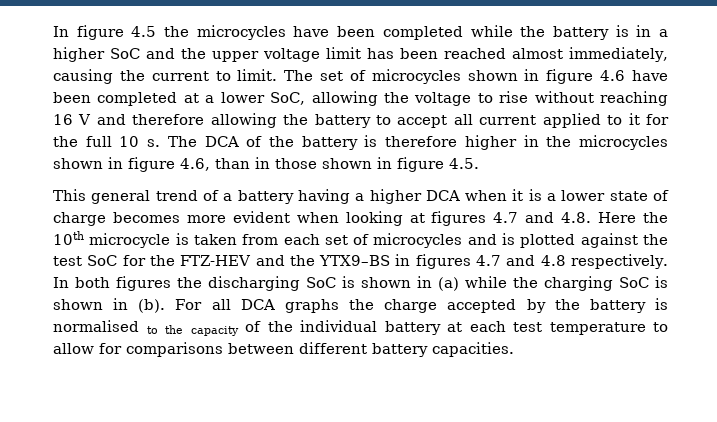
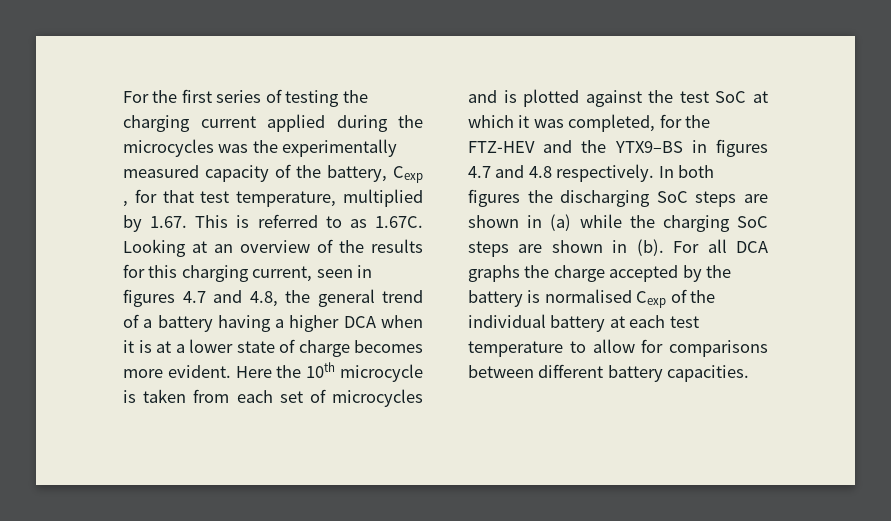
- In figure 4.5 the microcycles have been completed while the battery is in a higher SoC and the upper voltage limit has been reached almost immediately, causing the current to limit. The set of microcycles shown in figure 4.6 have been completed at a lower SoC, allowing the voltage to rise without reaching 16 V and therefore allowing the battery to accept all current applied to it for the full 10 s. The DCA of the battery is therefore higher in the microcycles shown in figure 4.6, than in those shown in figure 4.5.
- This general trend of a battery having a higher DCA when it is a lower state of charge becomes more evident when looking at figures 4.7 and 4.8. Here the 10th microcycle is taken from each set of microcycles and is plotted against the test SoC for the FTZ-HEV and the YTX9–BS in figures 4.7 and 4.8 respectively.
+ For the first series of testing the charging current applied during the microcycles was the experimentally measured capacity of the battery, Cexp , for that test temperature, multiplied by 1.67. This is referred to as 1.67C. Looking at an overview of the results for this charging current, seen in figures 4.7 and 4.8, the general trend of a battery having a higher DCA when it is at a lower state of charge becomes more evident. Here the 10th microcycle is taken from each set of microcycles and is plotted against the test SoC at which it was completed, for the FTZ-HEV and the YTX9–BS in figures 4.7 and 4.8 respectively.
- In both figures the discharging SoC is shown in (a) while the charging SoC is shown in (b).
+ In both figures the discharging SoC steps are shown in (a) while the charging SoC steps are shown in (b).
- For all DCA graphs the charge accepted by the battery is normalised to the capacity of the individual battery at each test temperature to allow for comparisons between different battery capacities.
+ For all DCA graphs the charge accepted by the battery is normalised Cexp of the individual battery at each test temperature to allow for comparisons between different battery capacities.

